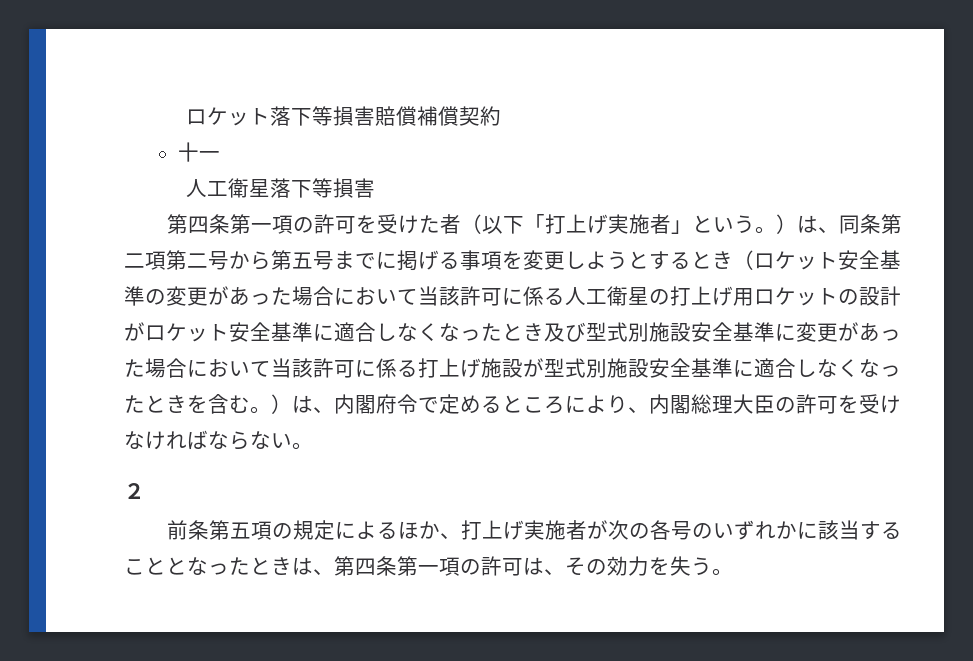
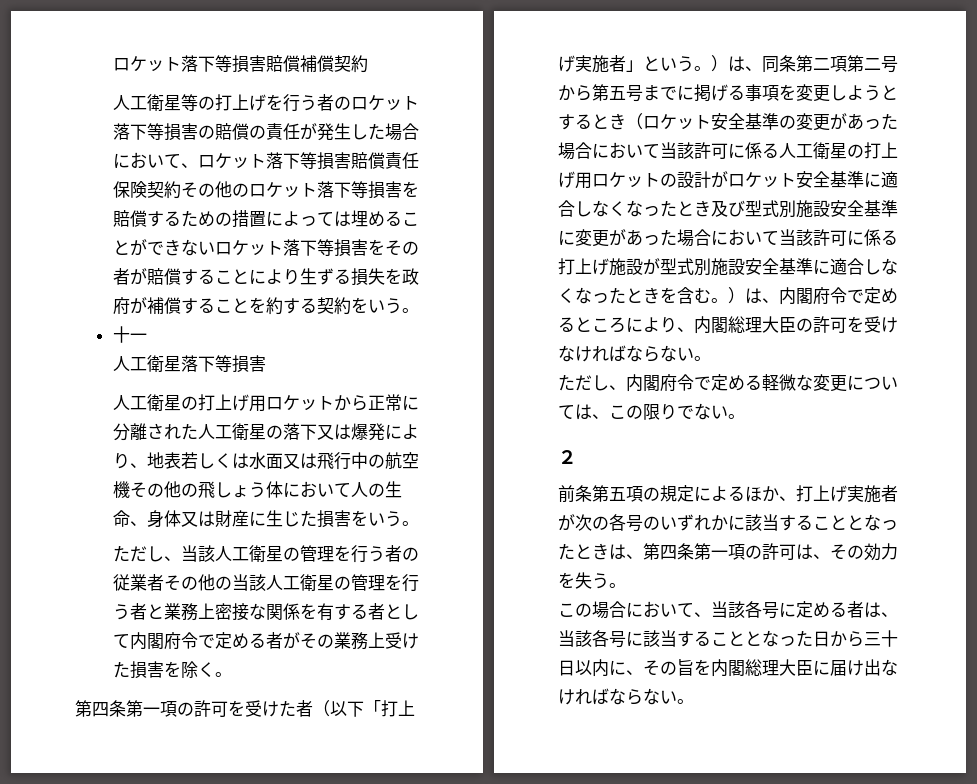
+ 人工衛星等の打上げを行う者のロケット落下等損害の賠償の責任が発生した場合において、ロケット落下等損害賠償責任保険契約その他のロケット落下等損害を賠償するための措置によっては埋めることができないロケット落下等損害をその者が賠償することにより生ずる損失を政府が補償することを約する契約をいう。
+ 人工衛星の打上げ用ロケットから正常に分離された人工衛星の落下又は爆発により、地表若しくは水面又は飛行中の航空機その他の飛しょう体において人の生命、身体又は財産に生じた損害をいう。
+ ただし、当該人工衛星の管理を行う者の従業者その他の当該人工衛星の管理を行う者と業務上密接な関係を有する者として内閣府令で定める者がその業務上受けた損害を除く。
+ ただし、内閣府令で定める軽微な変更については、この限りでない。
+ この場合において、当該各号に定める者は、当該各号に該当することとなった日から三十日以内に、その旨を内閣総理大臣に届け出なければならない。

